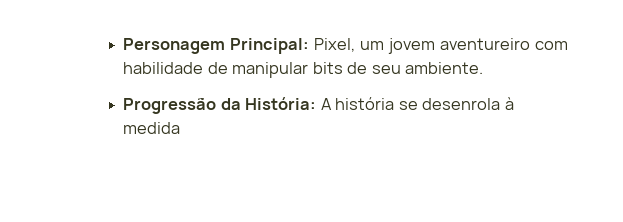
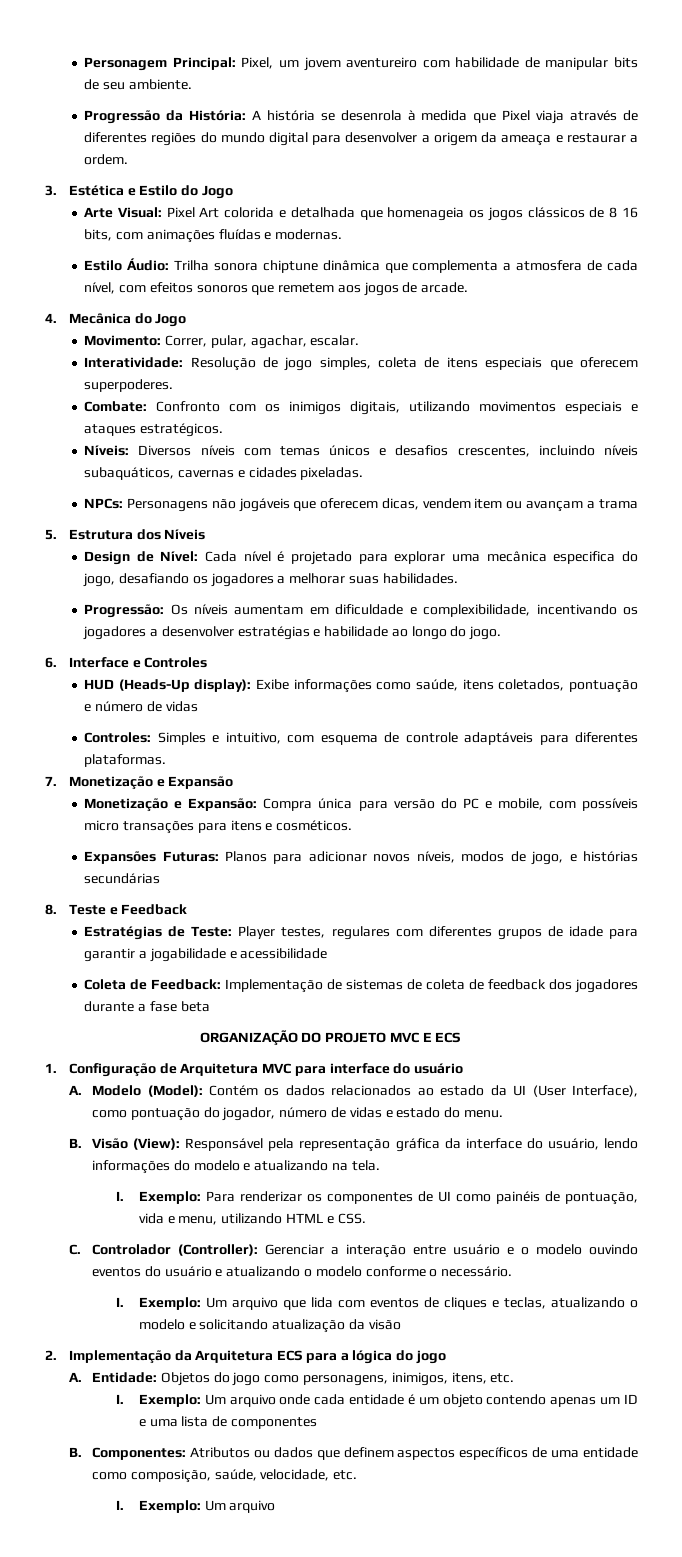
- Progressão da História: A história se desenrola à medida
+ Progressão da História: A história se desenrola à medida que Pixel viaja através de diferentes regiões do mundo digital para desenvolver a origem da ameaça e restaurar a ordem.
+ 3. Estética e Estilo do Jogo
+ Arte Visual: Pixel Art colorida e detalhada que homenageia os jogos clássicos de 8 16 bits, com animações fluídas e modernas.
+ Estilo Áudio: Trilha sonora chiptune dinâmica que complementa a atmosfera de cada nível, com efeitos sonoros que remetem aos jogos de arcade.
+ 4. Mecânica do Jogo
+ Movimento: Correr, pular, agachar, escalar.
+ Interatividade: Resolução de jogo simples, coleta de itens especiais que oferecem superpoderes.
+ Combate: Confronto com os inimigos digitais, utilizando movimentos especiais e ataques estratégicos.
+ Níveis: Diversos níveis com temas únicos e desafios crescentes, incluindo níveis subaquáticos, cavernas e cidades pixeladas.
+ NPCs: Personagens não jogáveis que oferecem dicas, vendem item ou avançam a trama
+ 5. Estrutura dos Níveis
+ Design de Nível: Cada nível é projetado para explorar uma mecânica especifica do jogo, desafiando os jogadores a melhorar suas habilidades.
+ Progressão: Os níveis aumentam em dificuldade e complexibilidade, incentivando os jogadores a desenvolver estratégias e habilidade ao longo do jogo.
+ 6. Interface e Controles
+ HUD (Heads-Up display): Exibe informações como saúde, itens coletados, pontuação e número de vidas
+ Controles: Simples e intuitivo, com esquema de controle adaptáveis para diferentes plataformas.
+ 7. Monetização e Expansão
+ Monetização e Expansão: Compra única para versão do PC e mobile, com possíveis micro transações para itens e cosméticos.
+ Expansões Futuras: Planos para adicionar novos níveis, modos de jogo, e histórias secundárias
+ 8. Teste e Feedback
+ Estratégias de Teste: Player testes, regulares com diferentes grupos de idade para garantir a jogabilidade e acessibilidade
+ Coleta de Feedback: Implementação de sistemas de coleta de feedback dos jogadores durante a fase beta
+ ORGANIZAÇÃO DO PROJETO MVC E ECS
+ 1. Configuração de Arquitetura MVC para interface do usuário
+ A. Modelo (Model): Contém os dados relacionados ao estado da UI (User Interface), como pontuação do jogador, número de vidas e estado do menu.
+ B. Visão (View): Responsável pela representação gráfica da interface do usuário, lendo informações do modelo e atualizando na tela.
+ I. Exemplo: Para renderizar os componentes de UI como painéis de pontuação, vida e menu, utilizando HTML e CSS.
+ C. Controlador (Controller): Gerenciar a interação entre usuário e o modelo ouvindo eventos do usuário e atualizando o modelo conforme o necessário.
+ I. Exemplo: Um arquivo que lida com eventos de cliques e teclas, atualizando o modelo e solicitando atualização da visão
+ 2. Implementação da Arquitetura ECS para a lógica do jogo
+ A. Entidade: Objetos do jogo como personagens, inimigos, itens, etc.
+ I. Exemplo: Um arquivo onde cada entidade é um objeto contendo apenas um ID e uma lista de componentes
+ B. Componentes: Atributos ou dados que definem aspectos específicos de uma entidade como composição, saúde, velocidade, etc.
+ I. Exemplo: Um arquivo

